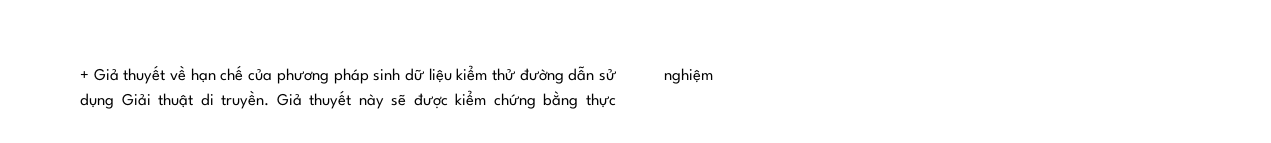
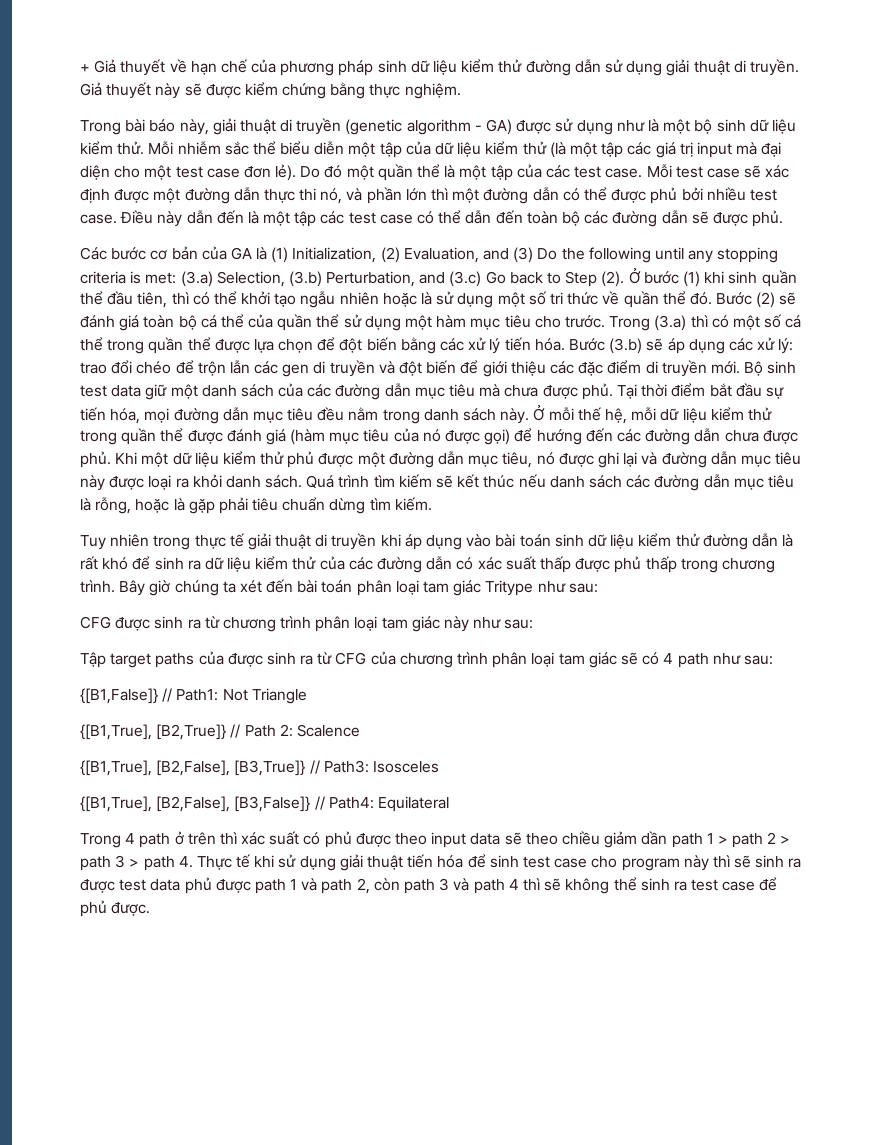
- + Giả thuyết về hạn chế của phương pháp sinh dữ liệu kiểm thử đường dẫn sử dụng Giải thuật di truyền.
+ + Giả thuyết về hạn chế của phương pháp sinh dữ liệu kiểm thử đường dẫn sử dụng giải thuật di truyền.
- Giả thuyết này sẽ được kiểm chứng bằng thực nghiệm
+ Giả thuyết này sẽ được kiểm chứng bằng thực nghiệm.
+ Trong bài báo này, giải thuật di truyền (genetic algorithm - GA) được sử dụng như là một bộ sinh dữ liệu kiểm thử. Mỗi nhiễm sắc thể biểu diễn một tập của dữ liệu kiểm thử (là một tập các giá trị input mà đại diện cho một test case đơn lẻ). Do đó một quần thể là một tập của các test case. Mỗi test case sẽ xác định được một đường dẫn thực thi nó, và phần lớn thì một đường dẫn có thể được phủ bởi nhiều test case. Điều này dẫn đến là một tập các test case có thể dẫn đến toàn bộ các đường dẫn sẽ được phủ.
+ Các bước cơ bản của GA là (1) Initialization, (2) Evaluation, and (3) Do the following until any stopping criteria is met: (3.a) Selection, (3.b) Perturbation, and (3.c) Go back to Step (2). Ở bước (1) khi sinh quần thể đầu tiên, thì có thể khởi tạo ngẫu nhiên hoặc là sử dụng một số tri thức về quần thể đó. Bước (2) sẽ đánh giá toàn bộ cá thể của quần thể sử dụng một hàm mục tiêu cho trước. Trong (3.a) thì có một số cá thể trong quần thể được lựa chọn để đột biến bằng các xử lý tiến hóa. Bước (3.b) sẽ áp dụng các xử lý: trao đổi chéo để trộn lẫn các gen di truyền và đột biến để giới thiệu các đặc điểm di truyền mới. Bộ sinh test data giữ một danh sách của các đường dẫn mục tiêu mà chưa được phủ. Tại thời điểm bắt đầu sự tiến hóa, mọi đường dẫn mục tiêu đều nằm trong danh sách này. Ở mỗi thế hệ, mỗi dữ liệu kiểm thử trong quần thể được đánh giá (hàm mục tiêu của nó được gọi) để hướng đến các đường dẫn chưa được phủ. Khi một dữ liệu kiểm thử phủ được một đường dẫn mục tiêu, nó được ghi lại và đường dẫn mục tiêu này được loại ra khỏi danh sách. Quá trình tìm kiếm sẽ kết thúc nếu danh sách các đường dẫn mục tiêu là rỗng, hoặc là gặp phải tiêu chuẩn dừng tìm kiếm.
+ Tuy nhiên trong thực tế giải thuật di truyền khi áp dụng vào bài toán sinh dữ liệu kiểm thử đường dẫn là rất khó để sinh ra dữ liệu kiểm thử của các đường dẫn có xác suất thấp được phủ thấp trong chương trình. Bây giờ chúng ta xét đến bài toán phân loại tam giác Tritype như sau:
+ CFG được sinh ra từ chương trình phân loại tam giác này như sau:
+ Tập target paths của được sinh ra từ CFG của chương trình phân loại tam giác sẽ có 4 path như sau:
+ {[B1,False]} // Path1: Not Triangle
+ {[B1,True], [B2,True]} // Path 2: Scalence
+ {[B1,True], [B2,False], [B3,True]} // Path3: Isosceles
+ {[B1,True], [B2,False], [B3,False]} // Path4: Equilateral
+ Trong 4 path ở trên thì xác suất có phủ được theo input data sẽ theo chiều giảm dần path 1 > path 2 > path 3 > path 4. Thực tế khi sử dụng giải thuật tiến hóa để sinh test case cho program này thì sẽ sinh ra được test data phủ được path 1 và path 2, còn path 3 và path 4 thì sẽ không thể sinh ra test case để phủ được.

